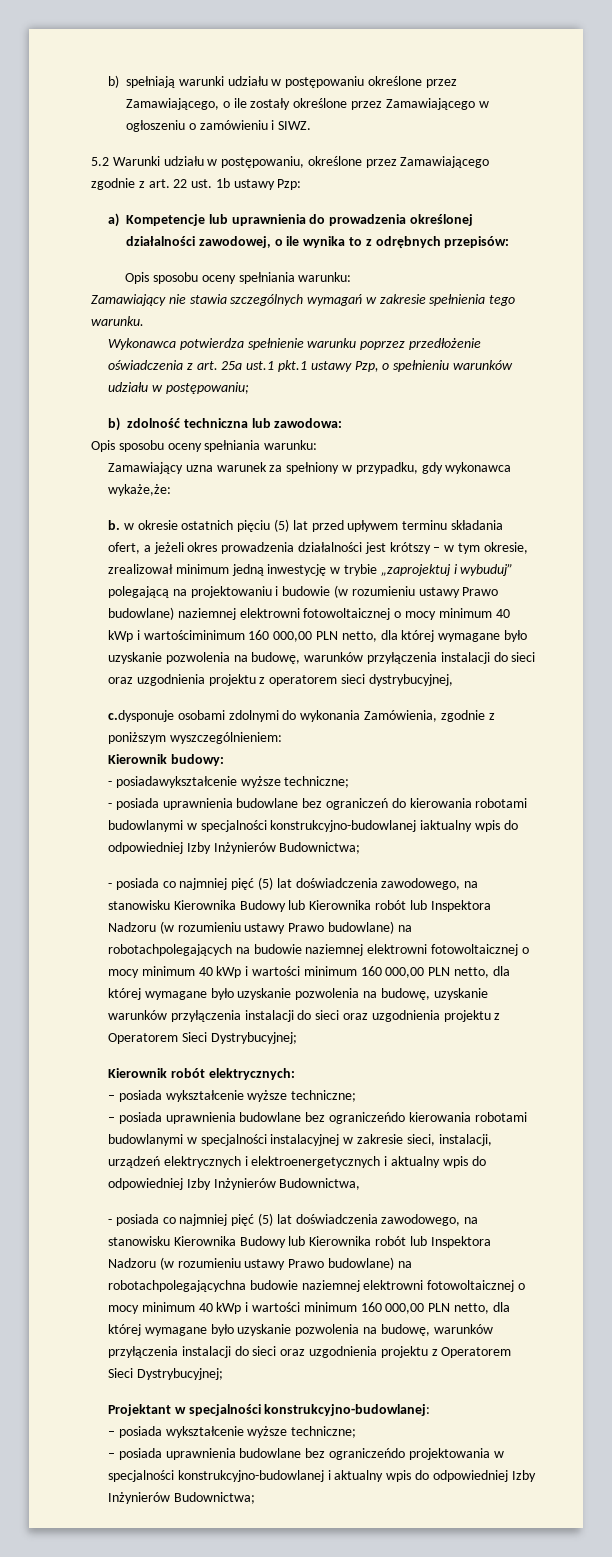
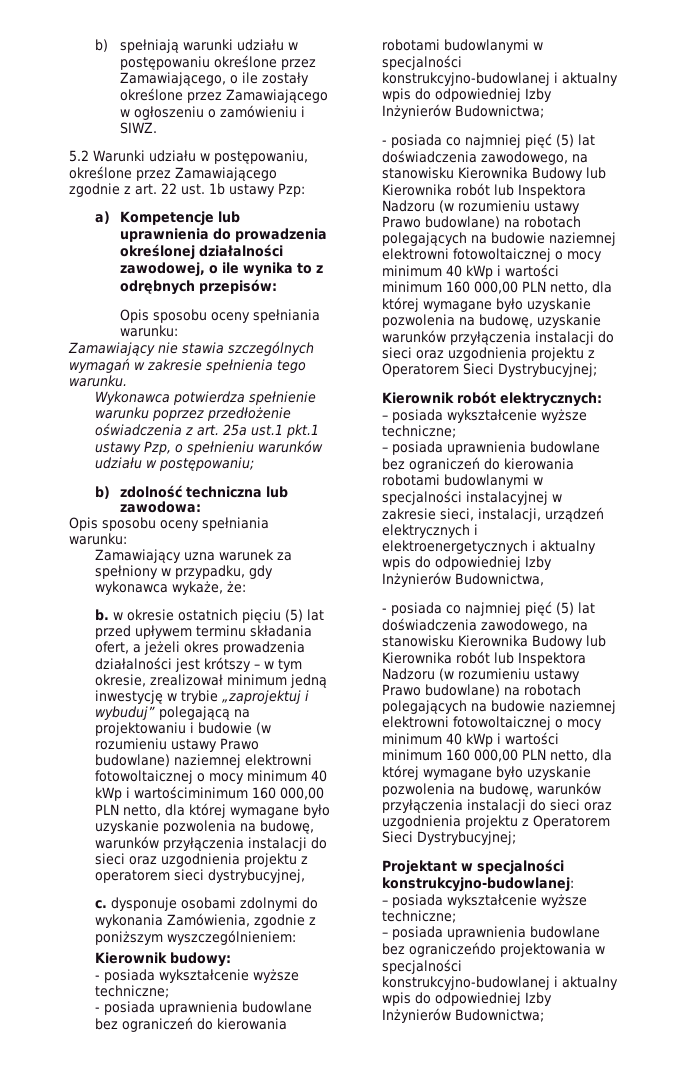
- Zamawiający uzna warunek za spełniony w przypadku, gdy wykonawca wykaże,że:
+ Zamawiający uzna warunek za spełniony w przypadku, gdy wykonawca wykaże, że:
- c.dysponuje osobami zdolnymi do wykonania Zamówienia, zgodnie z poniższym wyszczególnieniem:
+ c. dysponuje osobami zdolnymi do wykonania Zamówienia, zgodnie z poniższym wyszczególnieniem:
  Kierownik budowy:
- - posiadawykształcenie wyższe techniczne;
+ - posiada wykształcenie wyższe techniczne;
- - posiada uprawnienia budowlane bez ograniczeń do kierowania robotami budowlanymi w specjalności konstrukcyjno-budowlanej iaktualny wpis do odpowiedniej Izby Inżynierów Budownictwa;
+ - posiada uprawnienia budowlane bez ograniczeń do kierowania robotami budowlanymi w specjalności konstrukcyjno-budowlanej i aktualny wpis do odpowiedniej Izby Inżynierów Budownictwa;
- - posiada co najmniej pięć (5) lat doświadczenia zawodowego, na stanowisku Kierownika Budowy lub Kierownika robót lub Inspektora Nadzoru (w rozumieniu ustawy Prawo budowlane) na robotachpolegających na budowie naziemnej elektrowni fotowoltaicznej o mocy minimum 40 kWp i wartości minimum 160 000,00 PLN netto, dla której wymagane było uzyskanie pozwolenia na budowę, uzyskanie warunków przyłączenia instalacji do sieci oraz uzgodnienia projektu z Operatorem Sieci Dystrybucyjnej;
+ - posiada co najmniej pięć (5) lat doświadczenia zawodowego, na stanowisku Kierownika Budowy lub Kierownika robót lub Inspektora Nadzoru (w rozumieniu ustawy Prawo budowlane) na robotach polegających na budowie naziemnej elektrowni fotowoltaicznej o mocy minimum 40 kWp i wartości minimum 160 000,00 PLN netto, dla której wymagane było uzyskanie pozwolenia na budowę, uzyskanie warunków przyłączenia instalacji do sieci oraz uzgodnienia projektu z Operatorem Sieci Dystrybucyjnej;
- – posiada uprawnienia budowlane bez ograniczeńdo kierowania robotami budowlanymi w specjalności instalacyjnej w zakresie sieci, instalacji, urządzeń elektrycznych i elektroenergetycznych i aktualny wpis do odpowiedniej Izby Inżynierów Budownictwa,
+ – posiada uprawnienia budowlane bez ograniczeń do kierowania robotami budowlanymi w specjalności instalacyjnej w zakresie sieci, instalacji, urządzeń elektrycznych i elektroenergetycznych i aktualny wpis do odpowiedniej Izby Inżynierów Budownictwa,
- - posiada co najmniej pięć (5) lat doświadczenia zawodowego, na stanowisku Kierownika Budowy lub Kierownika robót lub Inspektora Nadzoru (w rozumieniu ustawy Prawo budowlane) na robotachpolegającychna budowie naziemnej elektrowni fotowoltaicznej o mocy minimum 40 kWp i wartości minimum 160 000,00 PLN netto, dla której wymagane było uzyskanie pozwolenia na budowę, warunków przyłączenia instalacji do sieci oraz uzgodnienia projektu z Operatorem Sieci Dystrybucyjnej;
+ - posiada co najmniej pięć (5) lat doświadczenia zawodowego, na stanowisku Kierownika Budowy lub Kierownika robót lub Inspektora Nadzoru (w rozumieniu ustawy Prawo budowlane) na robotach polegających na budowie naziemnej elektrowni fotowoltaicznej o mocy minimum 40 kWp i wartości minimum 160 000,00 PLN netto, dla której wymagane było uzyskanie pozwolenia na budowę, warunków przyłączenia instalacji do sieci oraz uzgodnienia projektu z Operatorem Sieci Dystrybucyjnej;

